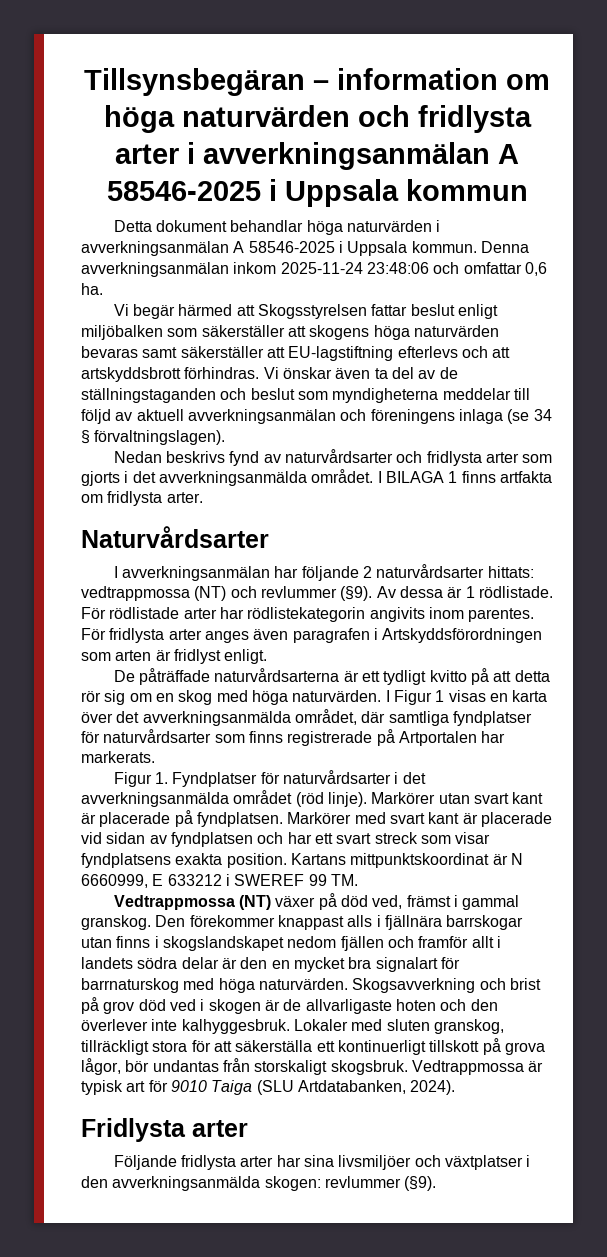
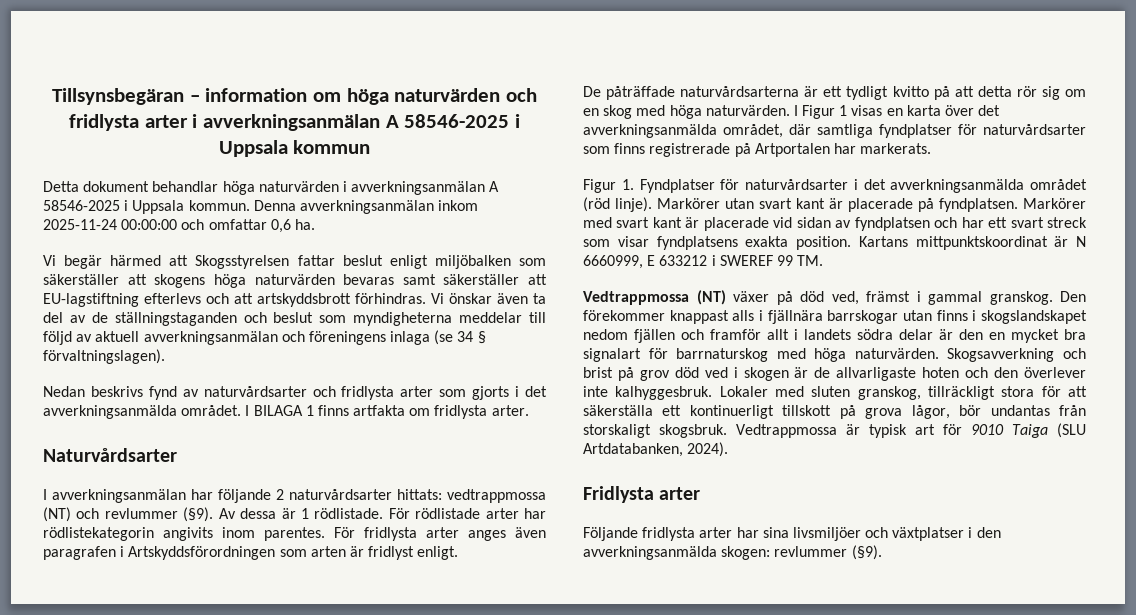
- Denna avverkningsanmälan inkom 2025-11-24 23:48:06 och omfattar 0,6 ha.
+ Denna avverkningsanmälan inkom 2025-11-24 00:00:00 och omfattar 0,6 ha.

